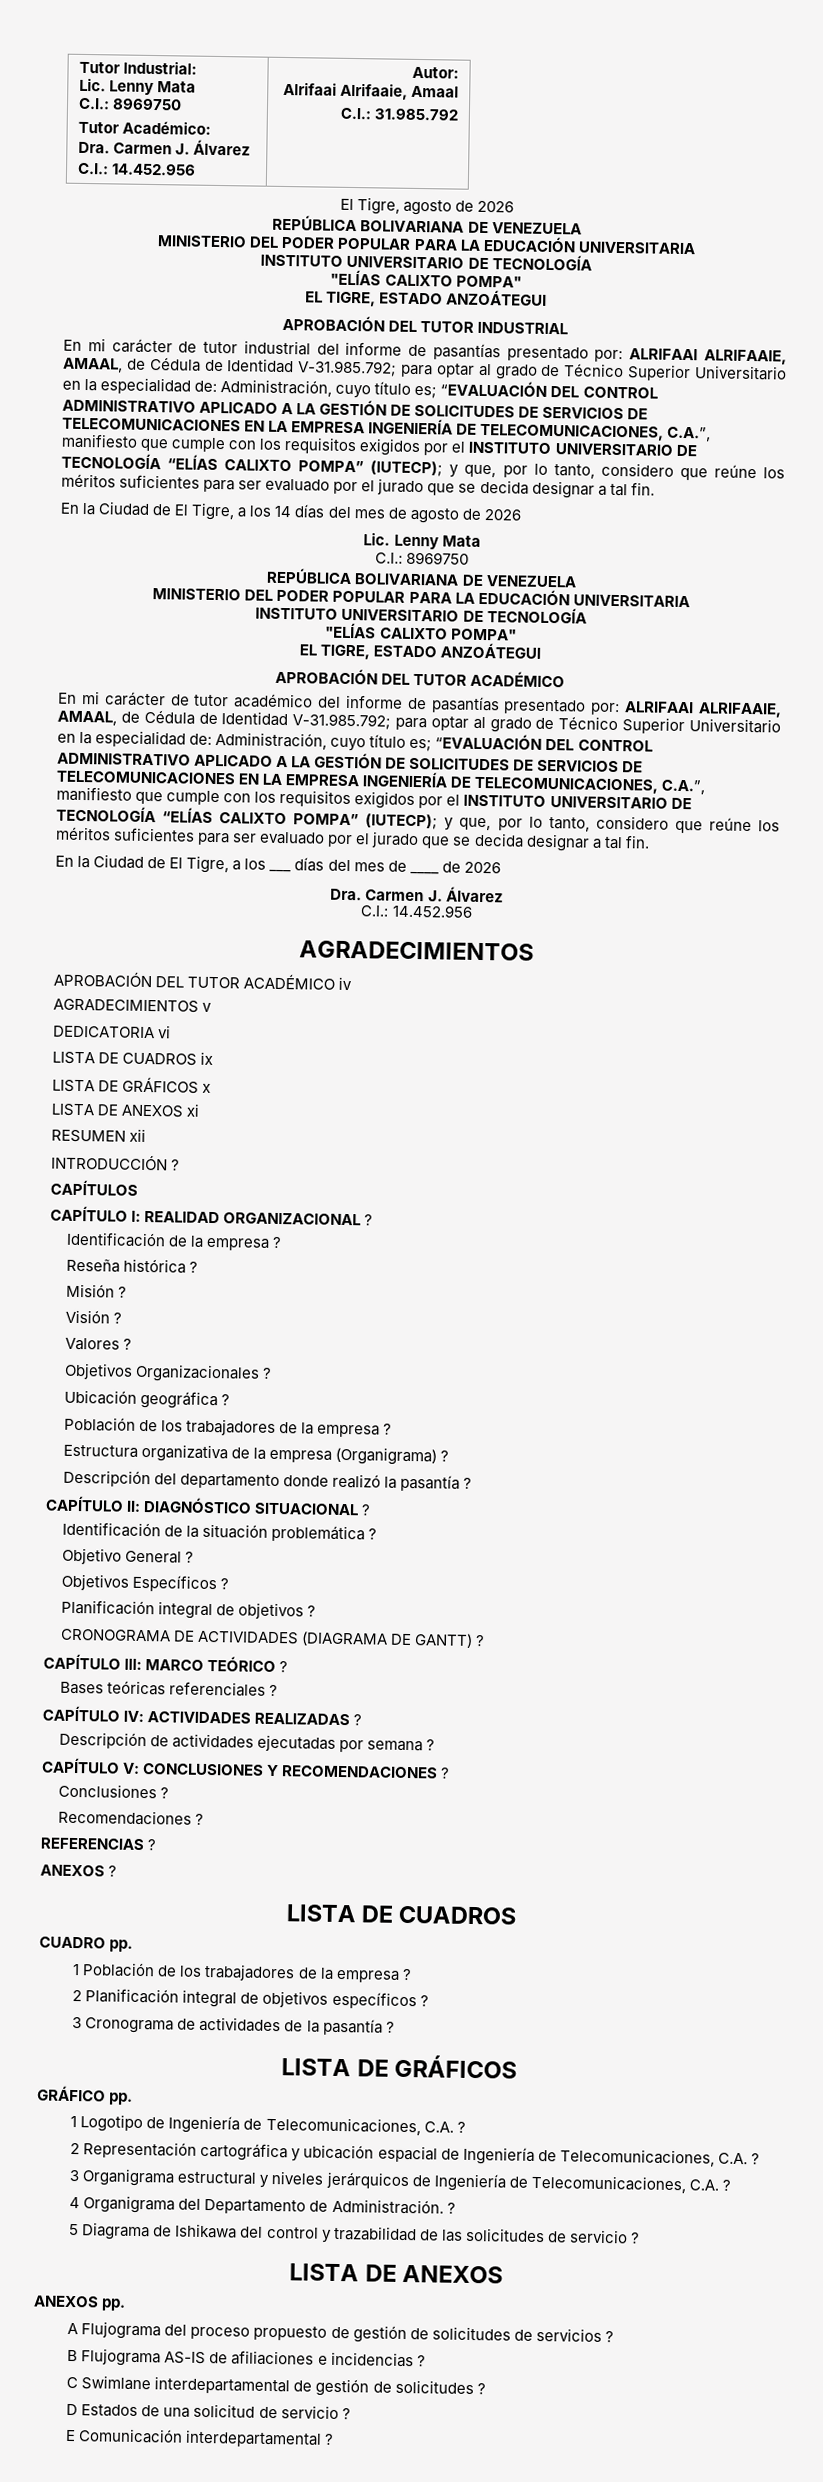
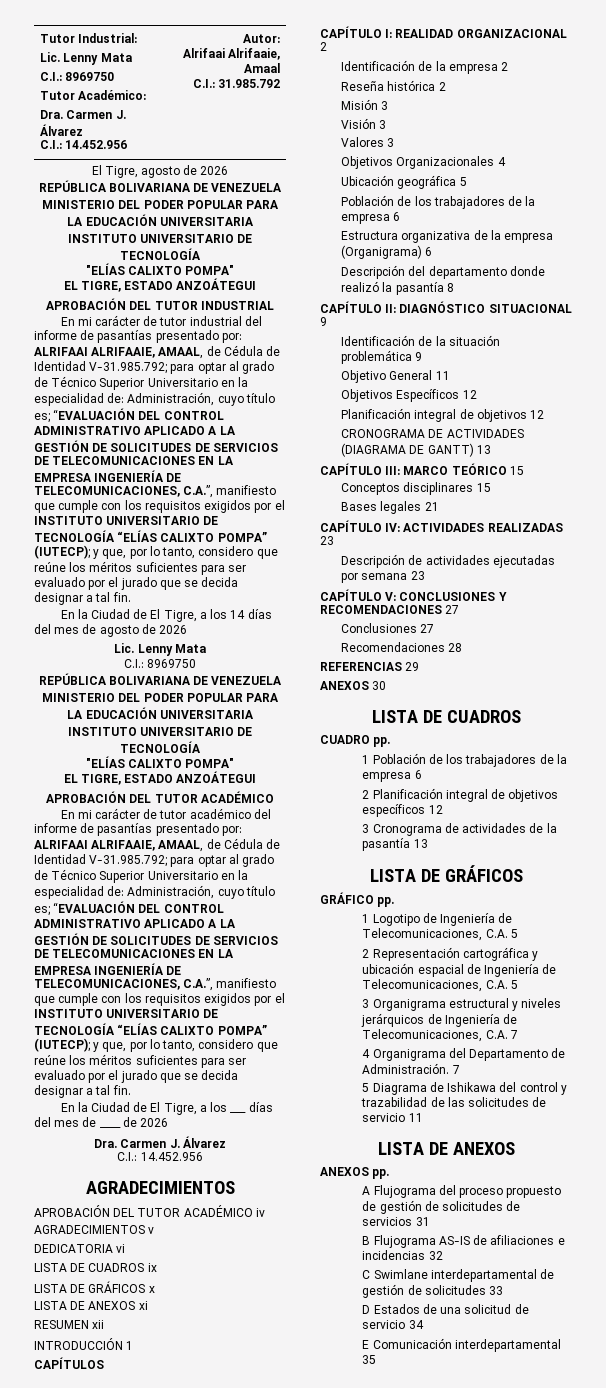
- INTRODUCCIÓN ?
+ INTRODUCCIÓN 1
- CAPÍTULO I: REALIDAD ORGANIZACIONAL ?
+ CAPÍTULO I: REALIDAD ORGANIZACIONAL 2
- Identificación de la empresa ?
+ Identificación de la empresa 2
- Reseña histórica ?
+ Reseña histórica 2
- Misión ?
+ Misión 3
- Visión ?
+ Visión 3
- Valores ?
+ Valores 3
- Objetivos Organizacionales ?
+ Objetivos Organizacionales 4
- Ubicación geográfica ?
- Población de los trabajadores de la empresa ?
+ Ubicación geográfica 5
+ Población de los trabajadores de la empresa 6
- Estructura organizativa de la empresa (Organigrama) ?
+ Estructura organizativa de la empresa (Organigrama) 6
- Descripción del departamento donde realizó la pasantía ?
+ Descripción del departamento donde realizó la pasantía 8
- CAPÍTULO II: DIAGNÓSTICO SITUACIONAL ?
+ CAPÍTULO II: DIAGNÓSTICO SITUACIONAL 9
- Identificación de la situación problemática ?
+ Identificación de la situación problemática 9
- Objetivo General ?
+ Objetivo General 11
- Objetivos Específicos ?
- Planificación integral de objetivos ?
+ Objetivos Específicos 12
+ Planificación integral de objetivos 12
- CRONOGRAMA DE ACTIVIDADES (DIAGRAMA DE GANTT) ?
+ CRONOGRAMA DE ACTIVIDADES (DIAGRAMA DE GANTT) 13
- CAPÍTULO III: MARCO TEÓRICO ?
- Bases teóricas referenciales ?
+ CAPÍTULO III: MARCO TEÓRICO 15
+ Conceptos disciplinares 15
+ Bases legales 21
- CAPÍTULO IV: ACTIVIDADES REALIZADAS ?
+ CAPÍTULO IV: ACTIVIDADES REALIZADAS 23
- Descripción de actividades ejecutadas por semana ?
+ Descripción de actividades ejecutadas por semana 23
- CAPÍTULO V: CONCLUSIONES Y RECOMENDACIONES ?
+ CAPÍTULO V: CONCLUSIONES Y RECOMENDACIONES 27
- Conclusiones ?
+ Conclusiones 27
- Recomendaciones ?
+ Recomendaciones 28
- REFERENCIAS ?
- ANEXOS ?
+ REFERENCIAS 29
+ ANEXOS 30
- 1 Población de los trabajadores de la empresa ?
+ 1 Población de los trabajadores de la empresa 6
- 2 Planificación integral de objetivos específicos ?
+ 2 Planificación integral de objetivos específicos 12
- 3 Cronograma de actividades de la pasantía ?
+ 3 Cronograma de actividades de la pasantía 13
- 1 Logotipo de Ingeniería de Telecomunicaciones, C.A. ?
+ 1 Logotipo de Ingeniería de Telecomunicaciones, C.A. 5
- 2 Representación cartográfica y ubicación espacial de Ingeniería de Telecomunicaciones, C.A. ?
+ 2 Representación cartográfica y ubicación espacial de Ingeniería de Telecomunicaciones, C.A. 5
- 3 Organigrama estructural y niveles jerárquicos de Ingeniería de Telecomunicaciones, C.A. ?
+ 3 Organigrama estructural y niveles jerárquicos de Ingeniería de Telecomunicaciones, C.A. 7
- 4 Organigrama del Departamento de Administración. ?
+ 4 Organigrama del Departamento de Administración. 7
- 5 Diagrama de Ishikawa del control y trazabilidad de las solicitudes de servicio ?
+ 5 Diagrama de Ishikawa del control y trazabilidad de las solicitudes de servicio 11
- A Flujograma del proceso propuesto de gestión de solicitudes de servicios ?
+ A Flujograma del proceso propuesto de gestión de solicitudes de servicios 31
- B Flujograma AS-IS de afiliaciones e incidencias ?
+ B Flujograma AS-IS de afiliaciones e incidencias 32
- C Swimlane interdepartamental de gestión de solicitudes ?
+ C Swimlane interdepartamental de gestión de solicitudes 33
- D Estados de una solicitud de servicio ?
+ D Estados de una solicitud de servicio 34
- E Comunicación interdepartamental ?
+ E Comunicación interdepartamental 35

